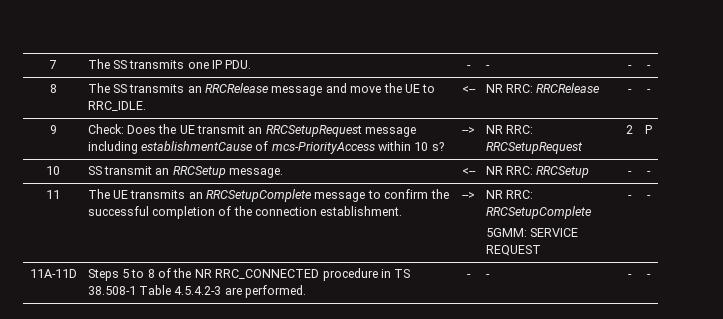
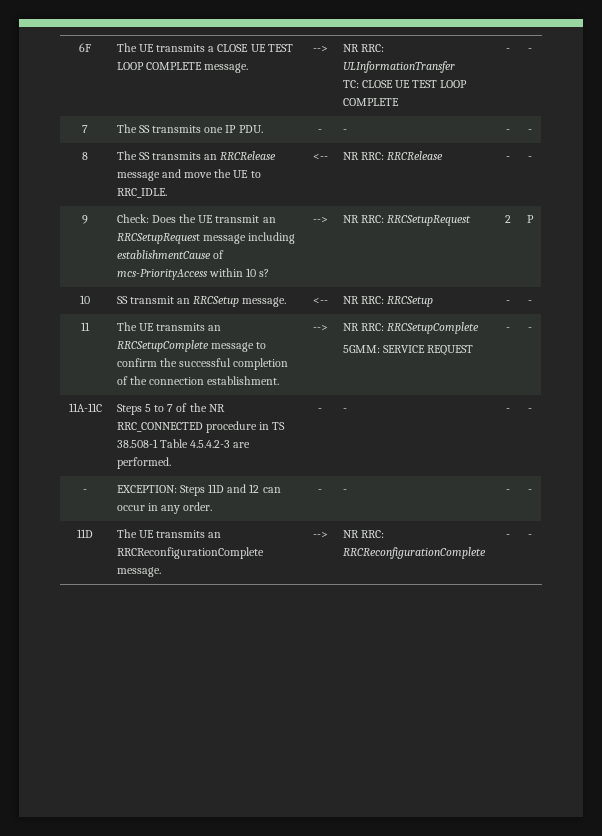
+ 6F | The UE transmits a CLOSE UE TEST LOOP COMPLETE message. | --> | NR RRC: ULInformationTransfer
+ TC: CLOSE UE TEST LOOP COMPLETE | - | -
- 11A-11D | Steps 5 to 8 of the NR RRC_CONNECTED procedure in TS 38.508-1 Table 4.5.4.2-3 are performed. | - | - | - | -
+ 11A-11C | Steps 5 to 7 of the NR RRC_CONNECTED procedure in TS 38.508-1 Table 4.5.4.2-3 are performed. | - | - | - | -
+ - | EXCEPTION: Steps 11D and 12 can occur in any order. | - | - | - | -
+ 11D | The UE transmits an RRCReconfigurationComplete message. | --> | NR RRC: RRCReconfigurationComplete | - | -

